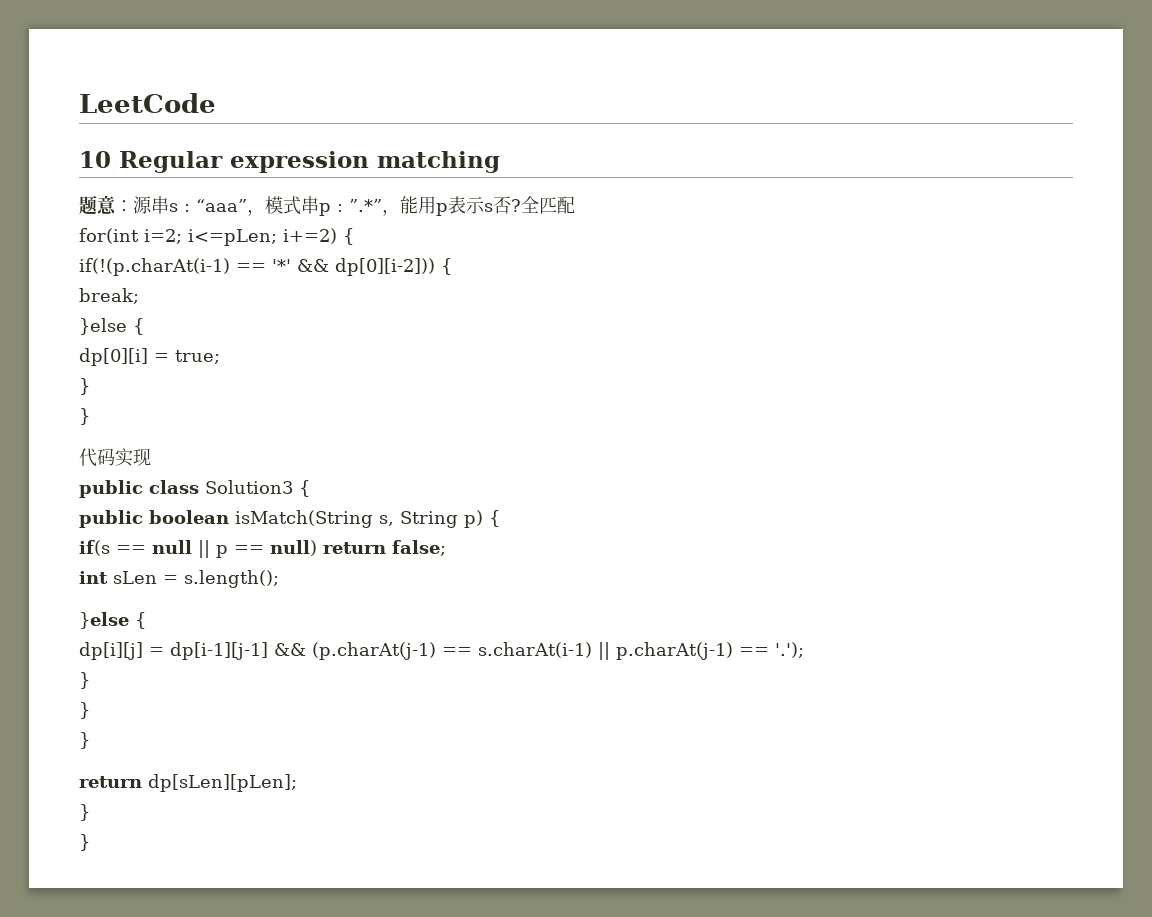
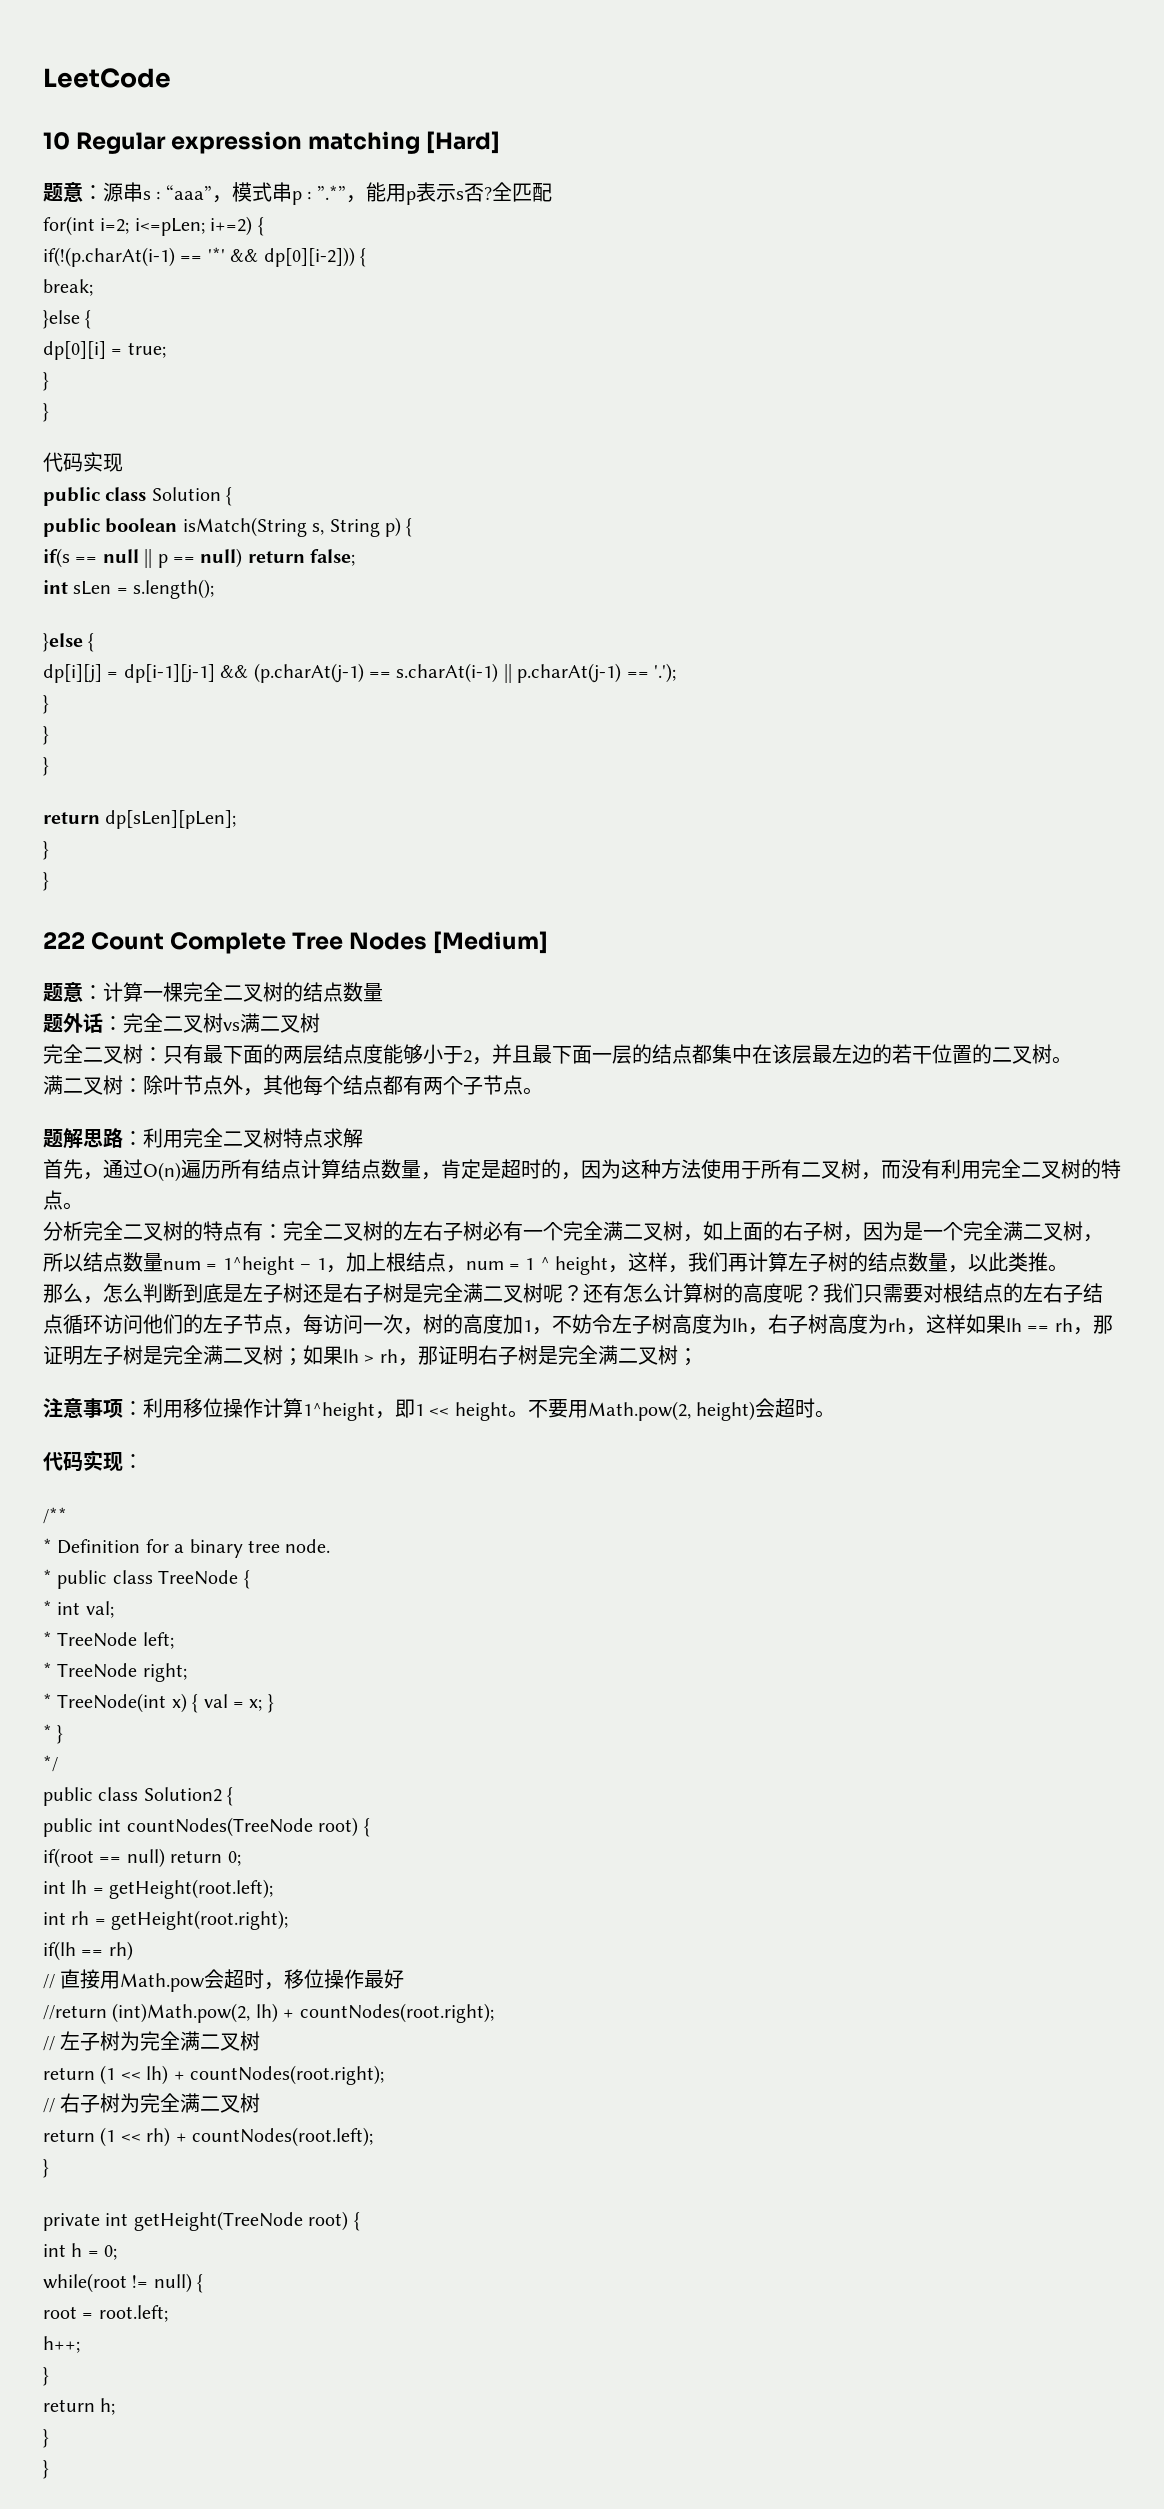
- 10 Regular expression matching
+ 10 Regular expression matching [Hard]
- public class Solution3 {
+ public class Solution {
+ 222 Count Complete Tree Nodes [Medium]
+ 题意：计算一棵完全二叉树的结点数量
+ 题外话：完全二叉树vs满二叉树
+ 完全二叉树：只有最下面的两层结点度能够小于2，并且最下面一层的结点都集中在该层最左边的若干位置的二叉树。
+ 满二叉树：除叶节点外，其他每个结点都有两个子节点。
+ 题解思路：利用完全二叉树特点求解
+ 首先，通过O(n)遍历所有结点计算结点数量，肯定是超时的，因为这种方法使用于所有二叉树，而没有利用完全二叉树的特点。
+ 分析完全二叉树的特点有：完全二叉树的左右子树必有一个完全满二叉树，如上面的右子树，因为是一个完全满二叉树，所以结点数量num = 1^height – 1，加上根结点，num = 1 ^ height，这样，我们再计算左子树的结点数量，以此类推。
+ 那么，怎么判断到底是左子树还是右子树是完全满二叉树呢？还有怎么计算树的高度呢？我们只需要对根结点的左右子结点循环访问他们的左子节点，每访问一次，树的高度加1，不妨令左子树高度为lh，右子树高度为rh，这样如果lh == rh，那证明左子树是完全满二叉树；如果lh > rh，那证明右子树是完全满二叉树；
+ 注意事项：利用移位操作计算1^height，即1 << height。不要用Math.pow(2, height)会超时。
+ 代码实现：
+ /**
+ * Definition for a binary tree node.
+ * public class TreeNode {
+ * int val;
+ * TreeNode left;
+ * TreeNode right;
+ * TreeNode(int x) { val = x; }
+ * }
+ */
+ public class Solution2 {
+ public int countNodes(TreeNode root) {
+ if(root == null) return 0;
+ int lh = getHeight(root.left);
+ int rh = getHeight(root.right);
+ if(lh == rh)
+ // 直接用Math.pow会超时，移位操作最好
+ //return (int)Math.pow(2, lh) + countNodes(root.right);
+ // 左子树为完全满二叉树
+ return (1 << lh) + countNodes(root.right);
+ // 右子树为完全满二叉树
+ return (1 << rh) + countNodes(root.left);
+ }
+ private int getHeight(TreeNode root) {
+ int h = 0;
+ while(root != null) {
+ root = root.left;
+ h++;
+ }
+ return h;
+ }
+ }

